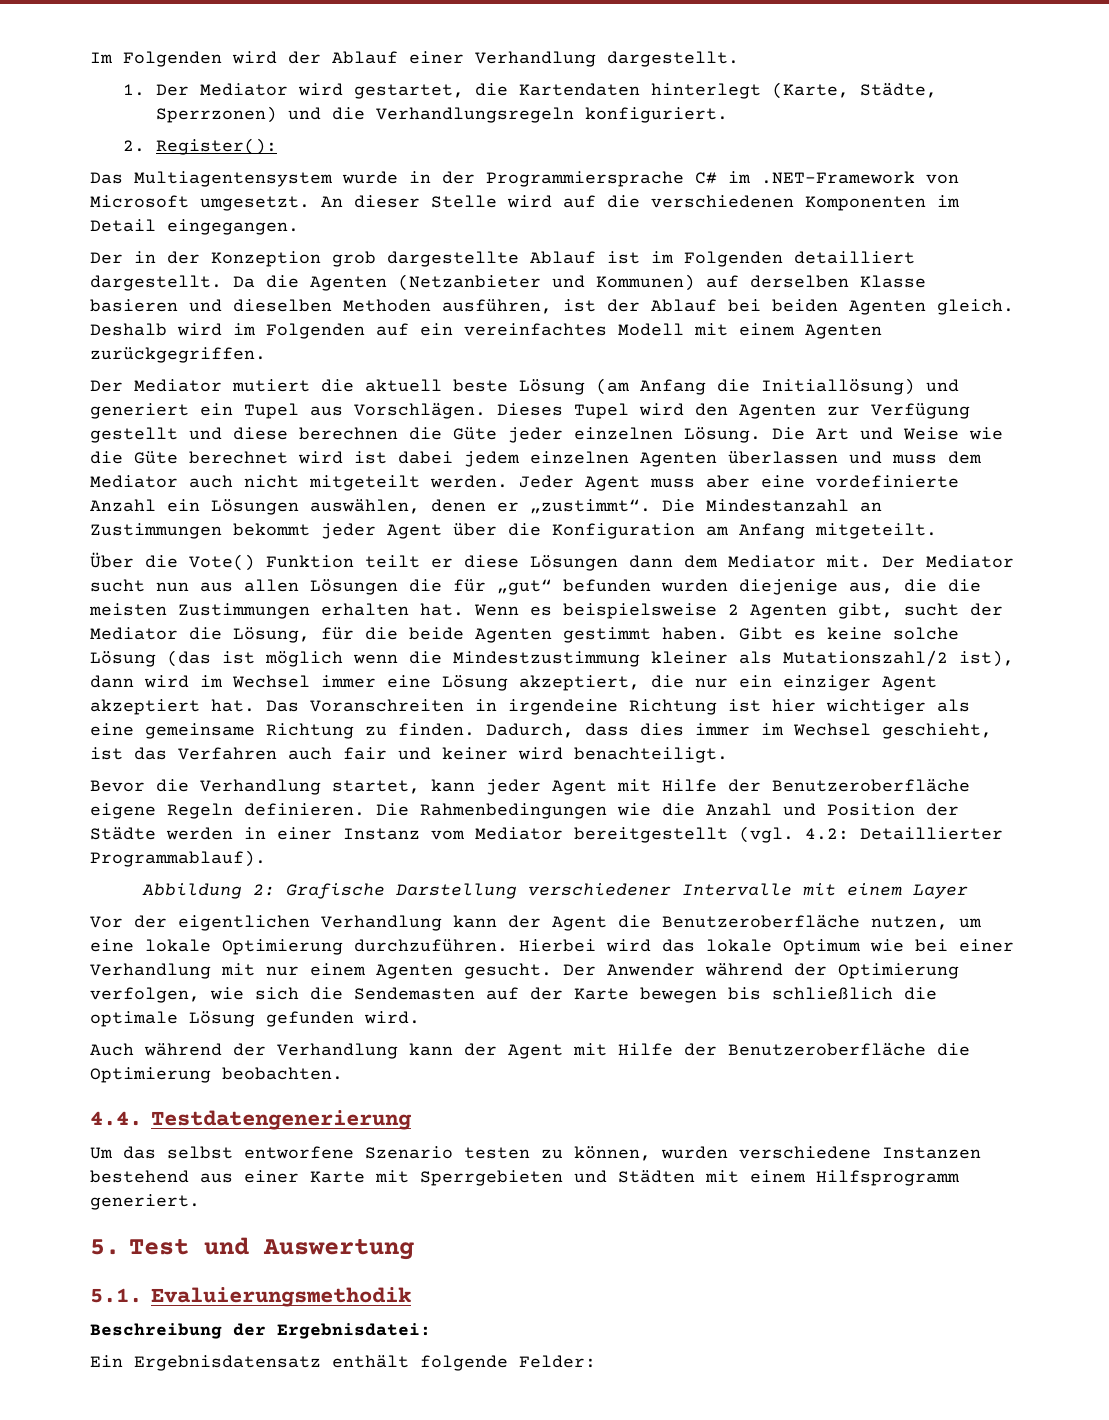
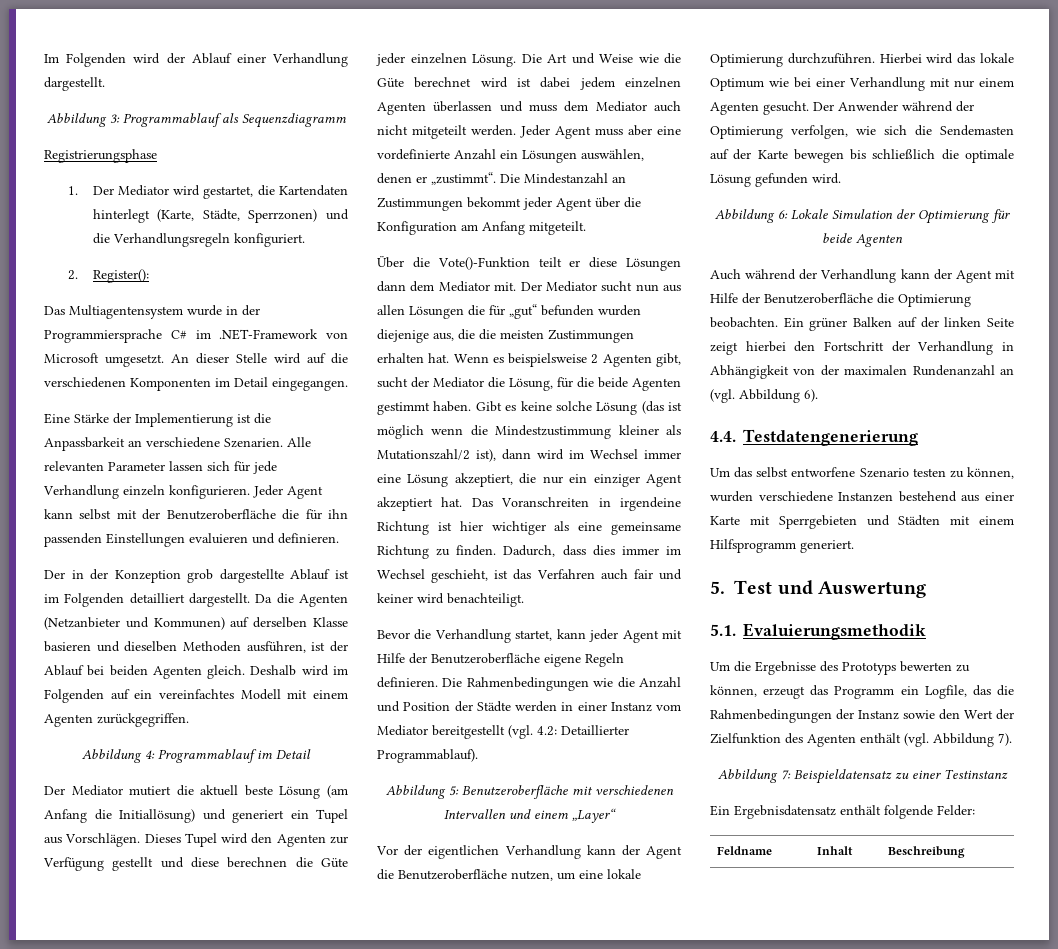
+ Abbildung 3: Programmablauf als Sequenzdiagramm
+ Registrierungsphase
+ Eine Stärke der Implementierung ist die Anpassbarkeit an verschiedene Szenarien. Alle relevanten Parameter lassen sich für jede Verhandlung einzeln konfigurieren. Jeder Agent kann selbst mit der Benutzeroberfläche die für ihn passenden Einstellungen evaluieren und definieren.
+ Abbildung 4: Programmablauf im Detail
- Über die Vote() Funktion teilt er diese Lösungen dann dem Mediator mit.
+ Über die Vote()-Funktion teilt er diese Lösungen dann dem Mediator mit.
- Abbildung 2: Grafische Darstellung verschiedener Intervalle mit einem Layer
+ Abbildung 5: Benutzeroberfläche mit verschiedenen Intervallen und einem „Layer“
+ Abbildung 6: Lokale Simulation der Optimierung für beide Agenten
+ Ein grüner Balken auf der linken Seite zeigt hierbei den Fortschritt der Verhandlung in Abhängigkeit von der maximalen Rundenanzahl an (vgl. Abbildung 6).
- Beschreibung der Ergebnisdatei:
+ Um die Ergebnisse des Prototyps bewerten zu können, erzeugt das Programm ein Logfile, das die Rahmenbedingungen der Instanz sowie den Wert der Zielfunktion des Agenten enthält (vgl. Abbildung 7).
+ Abbildung 7: Beispieldatensatz zu einer Testinstanz
+ Feldname | Inhalt | Beschreibung

